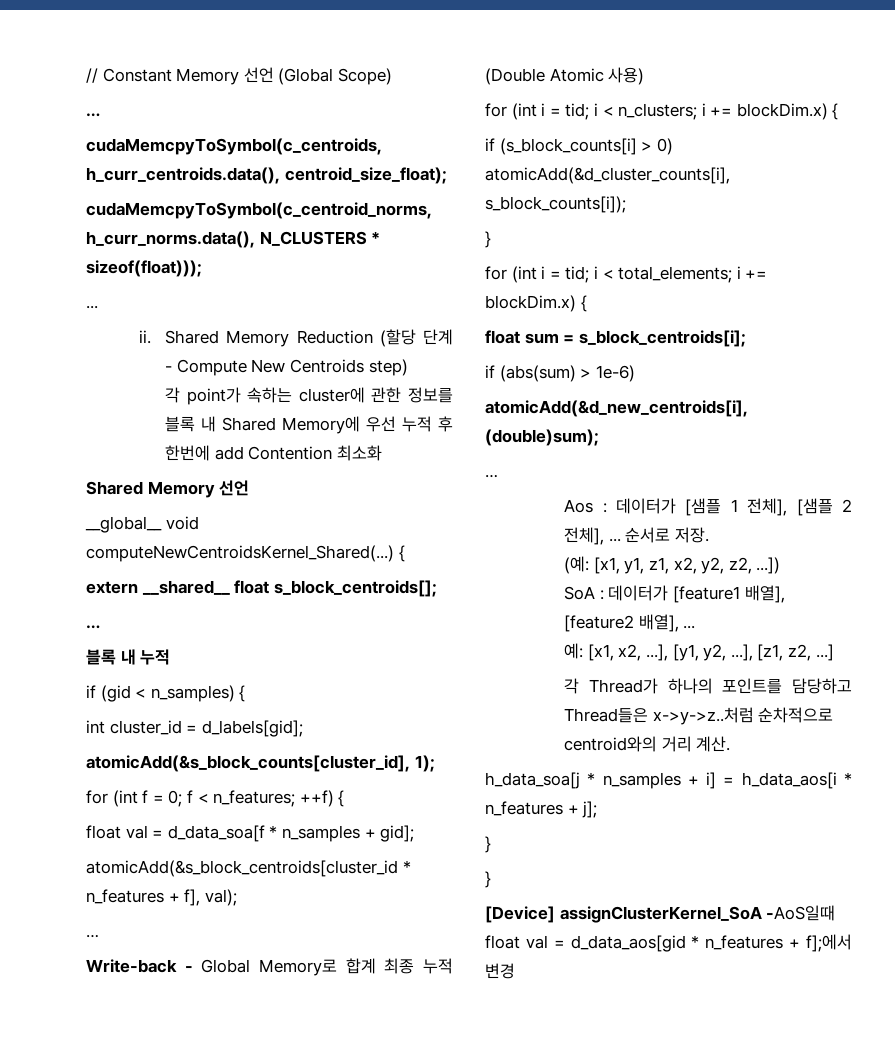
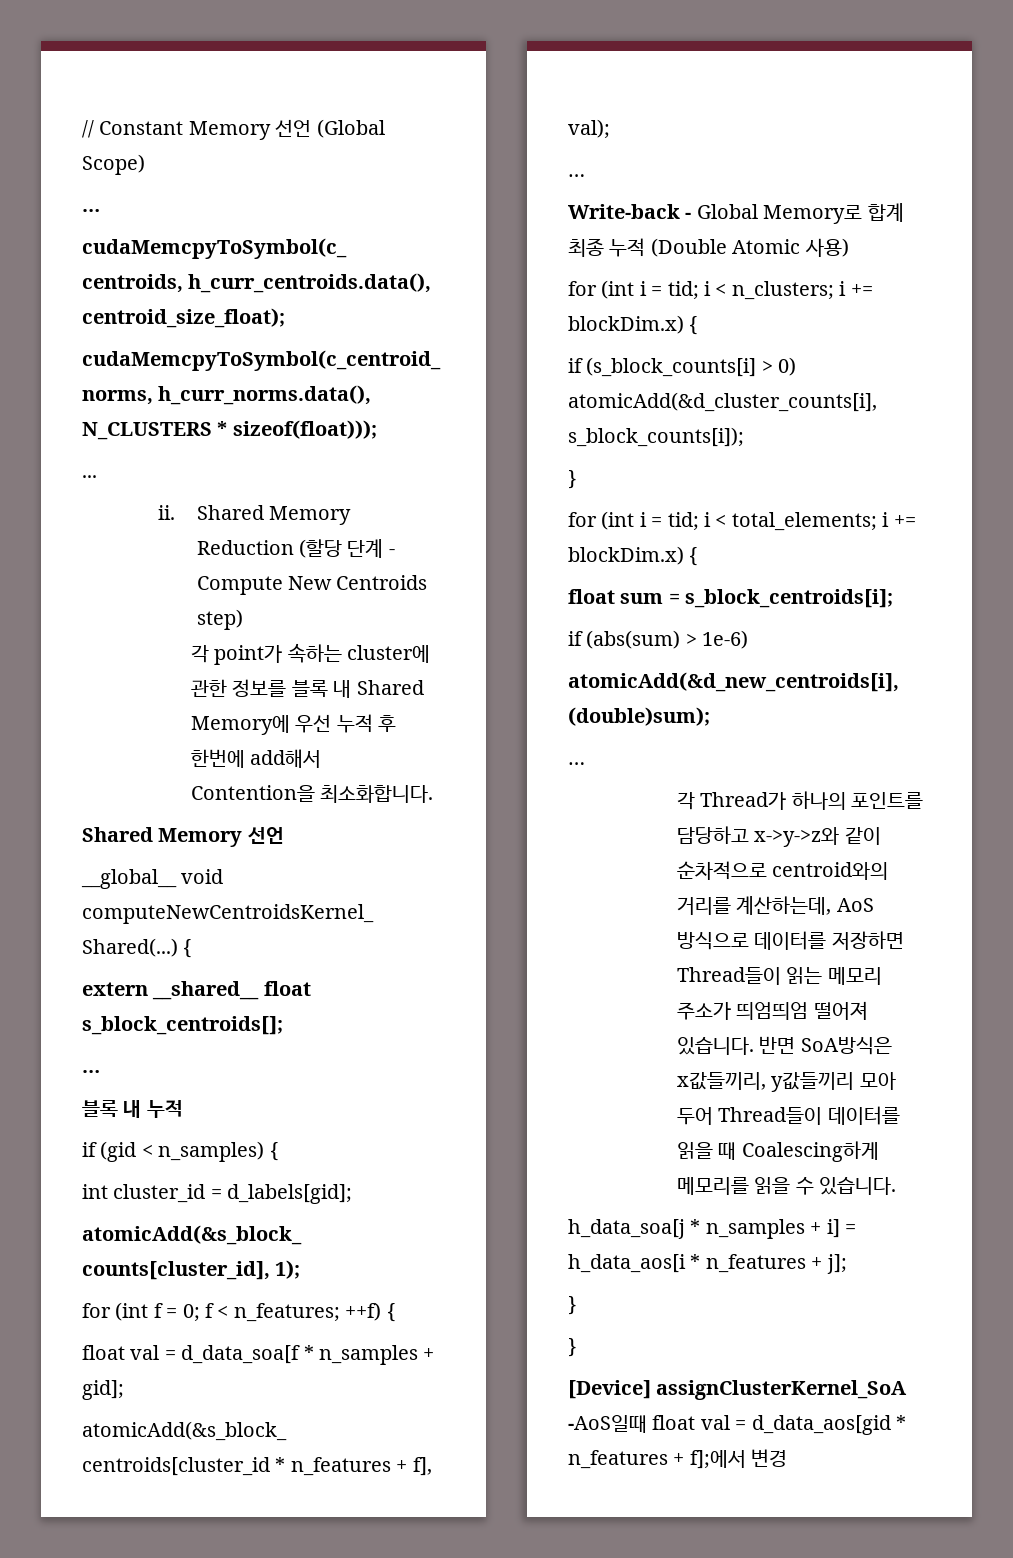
- 각 point가 속하는 cluster에 관한 정보를 블록 내 Shared Memory에 우선 누적 후 한번에 add Contention 최소화
+ 각 point가 속하는 cluster에 관한 정보를 블록 내 Shared Memory에 우선 누적 후 한번에 add해서 Contention을 최소화합니다.
- Aos : 데이터가 [샘플 1 전체], [샘플 2 전체], ... 순서로 저장.
- (예: [x1, y1, z1, x2, y2, z2, ...])
- SoA : 데이터가 [feature1 배열], [feature2 배열], ...
- 예: [x1, x2, ...], [y1, y2, ...], [z1, z2, ...]
- 각 Thread가 하나의 포인트를 담당하고 Thread들은 x->y->z..처럼 순차적으로 centroid와의 거리 계산.
+ 각 Thread가 하나의 포인트를 담당하고 x->y->z와 같이 순차적으로 centroid와의 거리를 계산하는데, AoS 방식으로 데이터를 저장하면 Thread들이 읽는 메모리 주소가 띄엄띄엄 떨어져 있습니다. 반면 SoA방식은 x값들끼리, y값들끼리 모아 두어 Thread들이 데이터를 읽을 때 Coalescing하게 메모리를 읽을 수 있습니다.

